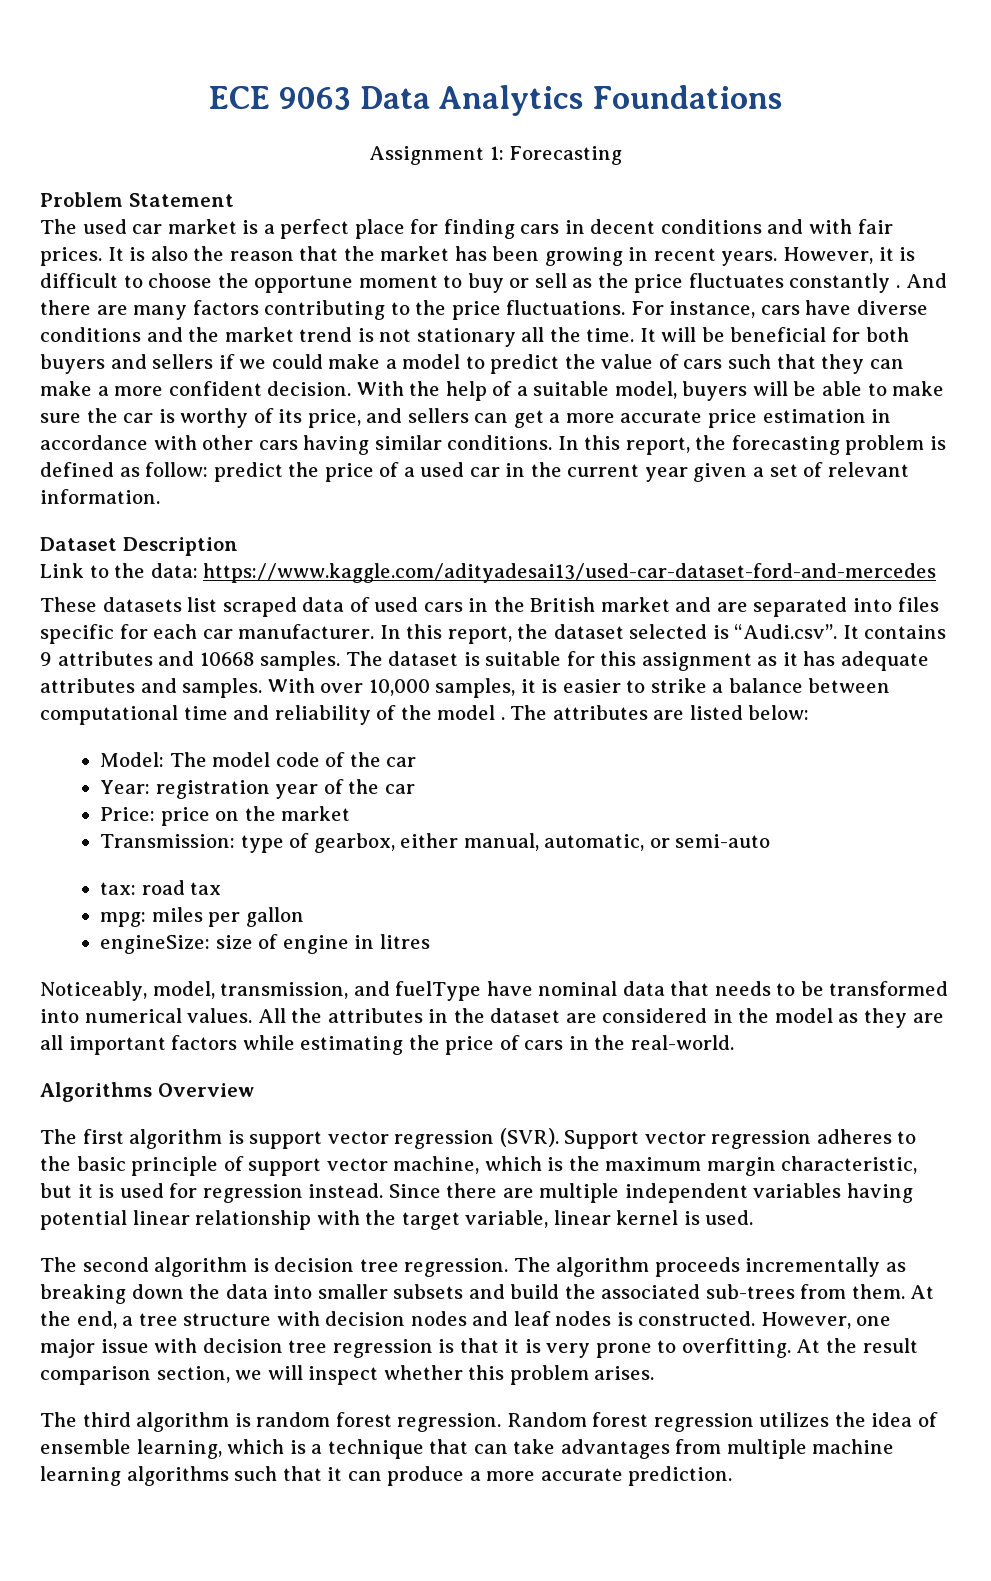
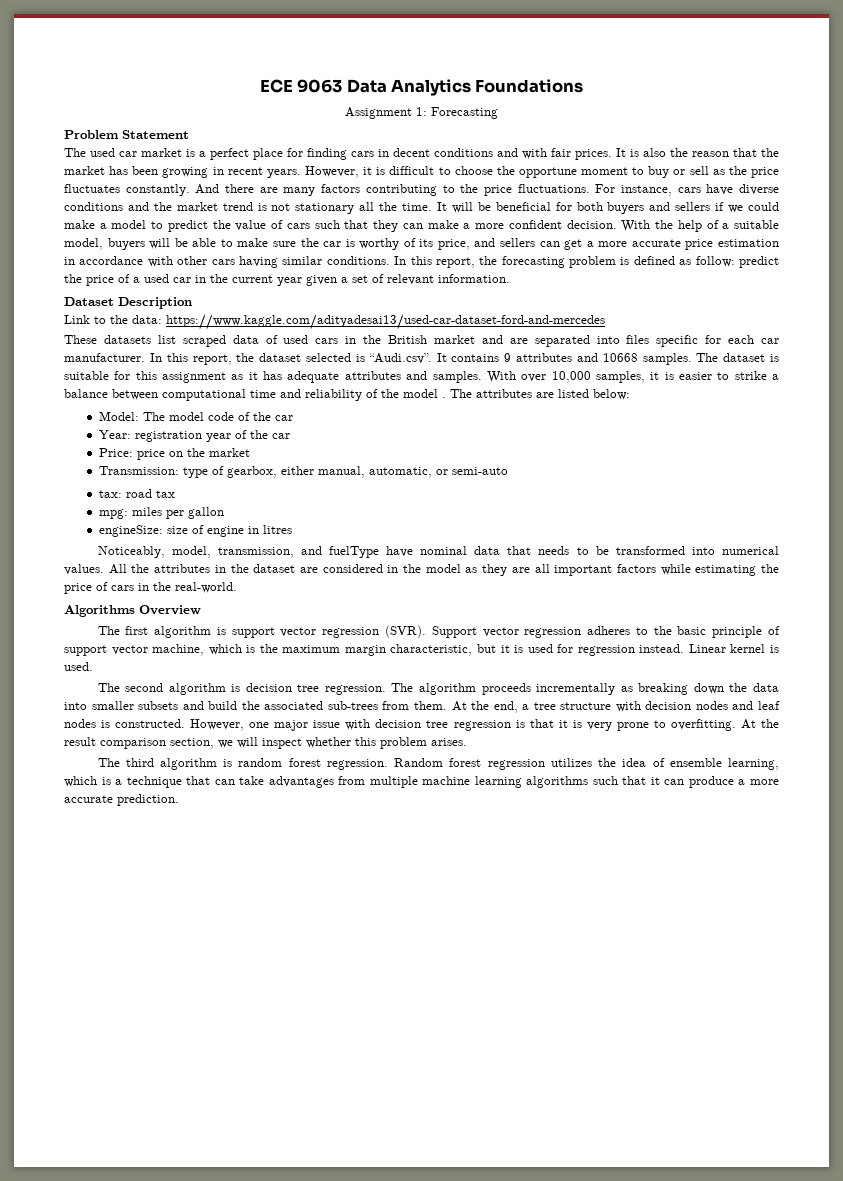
- However, it is difficult to choose the opportune moment to buy or sell as the price fluctuates constantly .
+ However, it is difficult to choose the opportune moment to buy or sell as the price fluctuates constantly.
- Since there are multiple independent variables having potential linear relationship with the target variable, linear kernel is used.
+ Linear kernel is used.

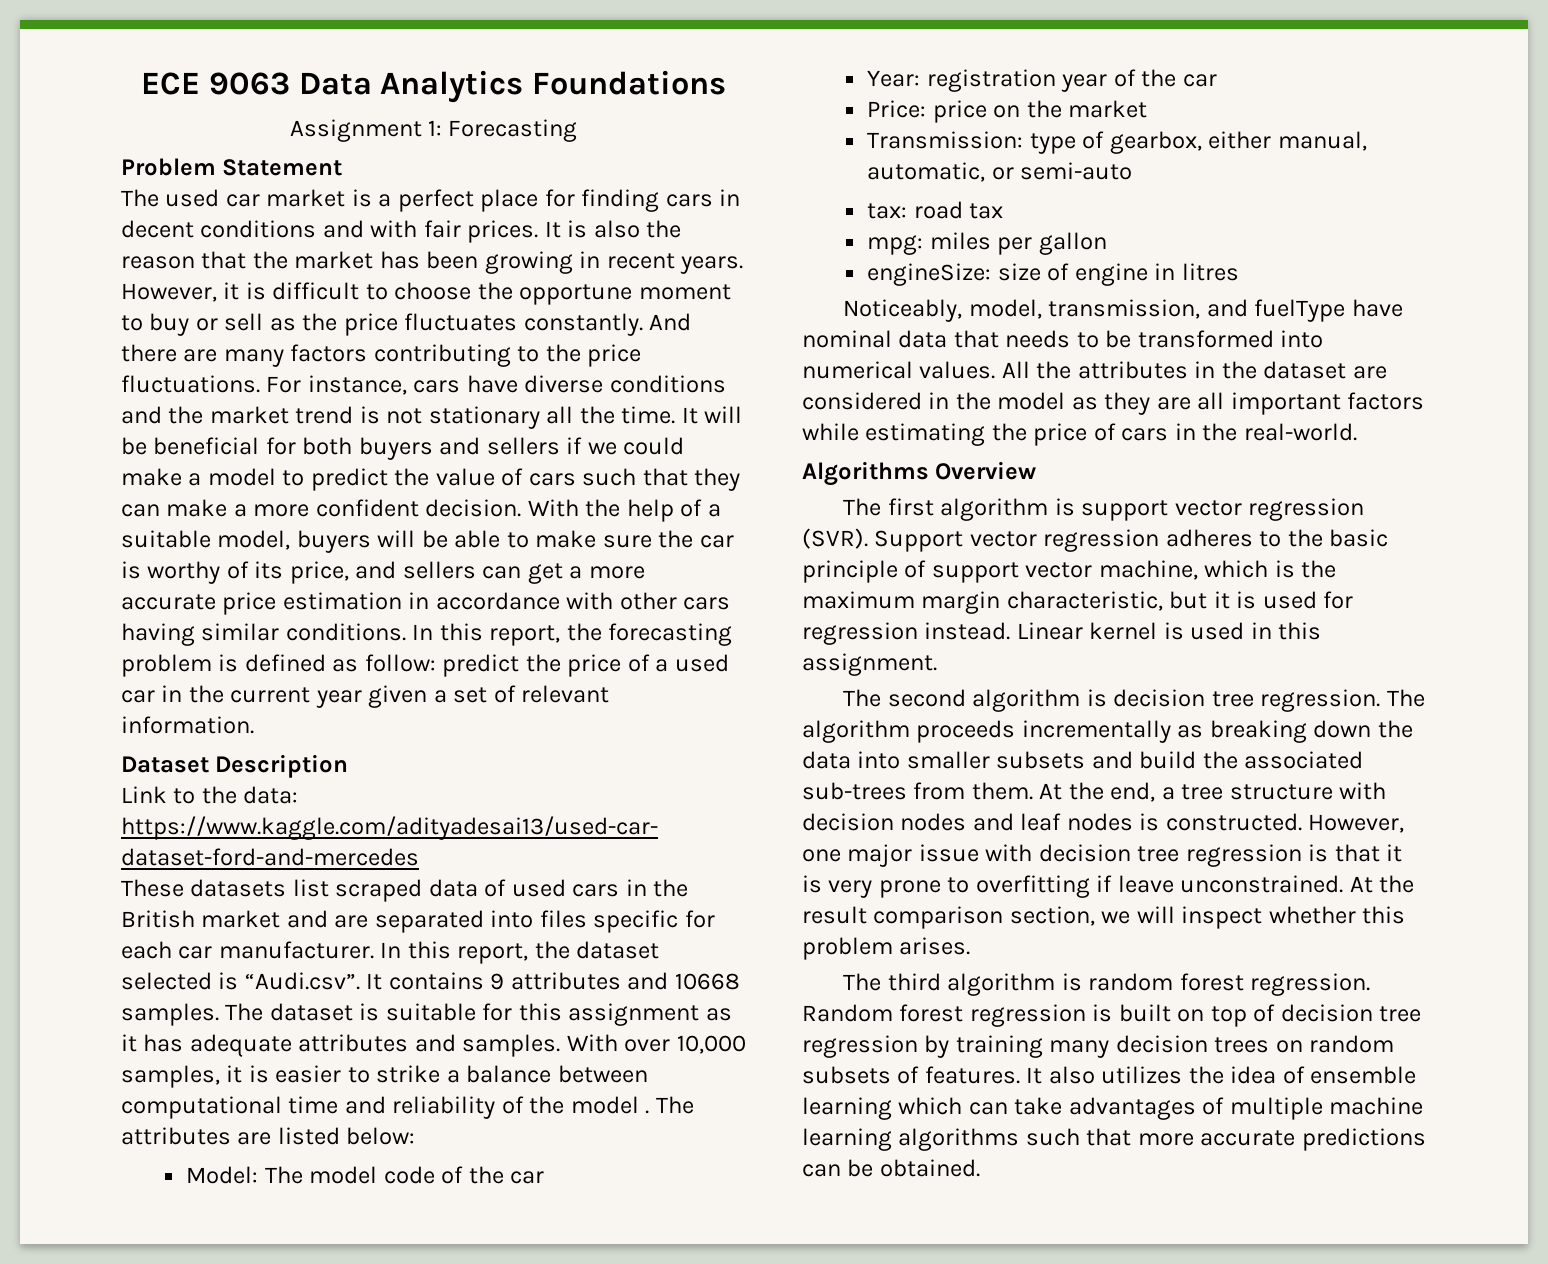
- Linear kernel is used.
+ Linear kernel is used in this assignment.
- However, one major issue with decision tree regression is that it is very prone to overfitting.
+ However, one major issue with decision tree regression is that it is very prone to overfitting if leave unconstrained.
- Random forest regression utilizes the idea of ensemble learning, which is a technique that can take advantages from multiple machine learning algorithms such that it can produce a more accurate prediction.
+ Random forest regression is built on top of decision tree regression by training many decision trees on random subsets of features. It also utilizes the idea of ensemble learning which can take advantages of multiple machine learning algorithms such that more accurate predictions can be obtained.

